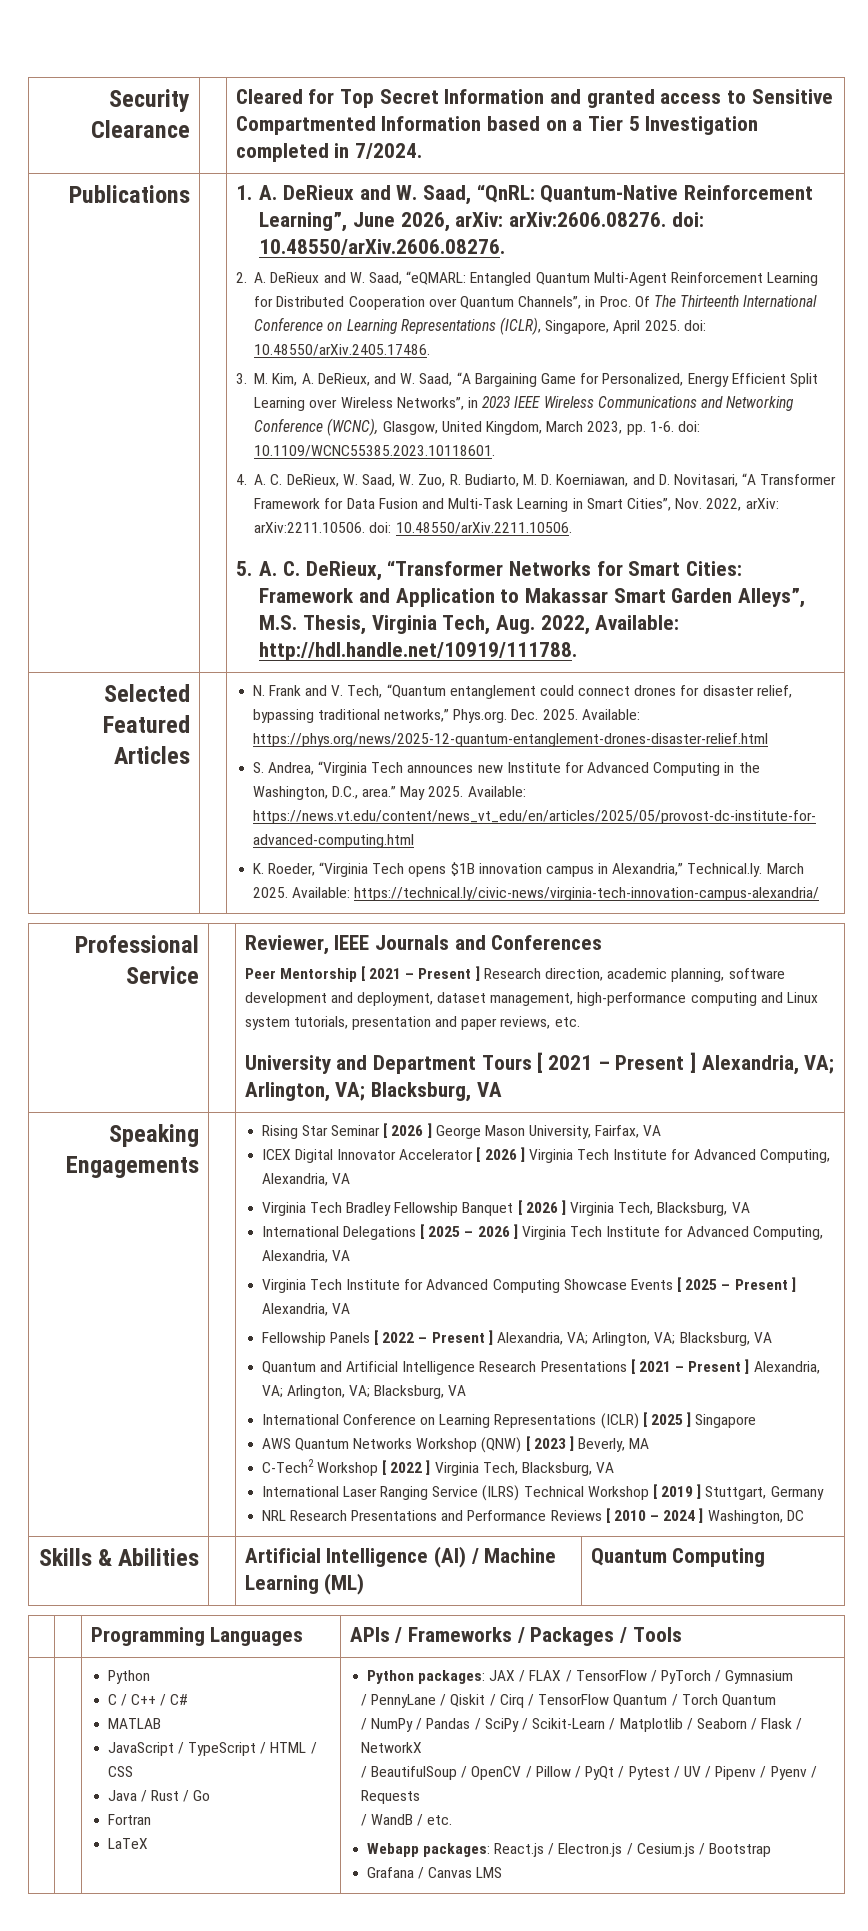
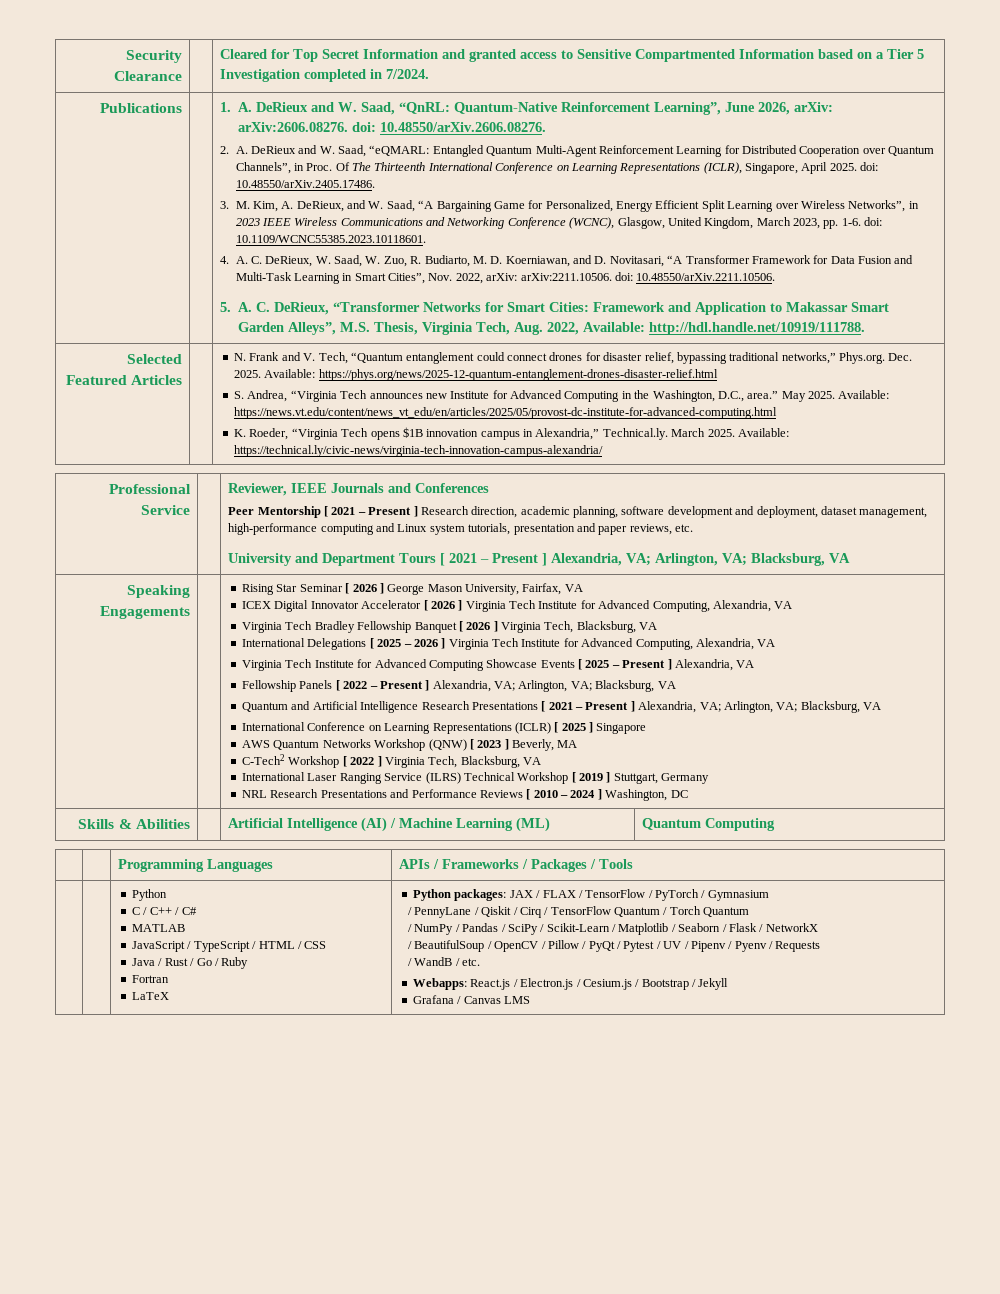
- Java / Rust / Go
+ Java / Rust / Go / Ruby
- Webapp packages: React.js / Electron.js / Cesium.js / Bootstrap
+ Webapps: React.js / Electron.js / Cesium.js / Bootstrap / Jekyll

